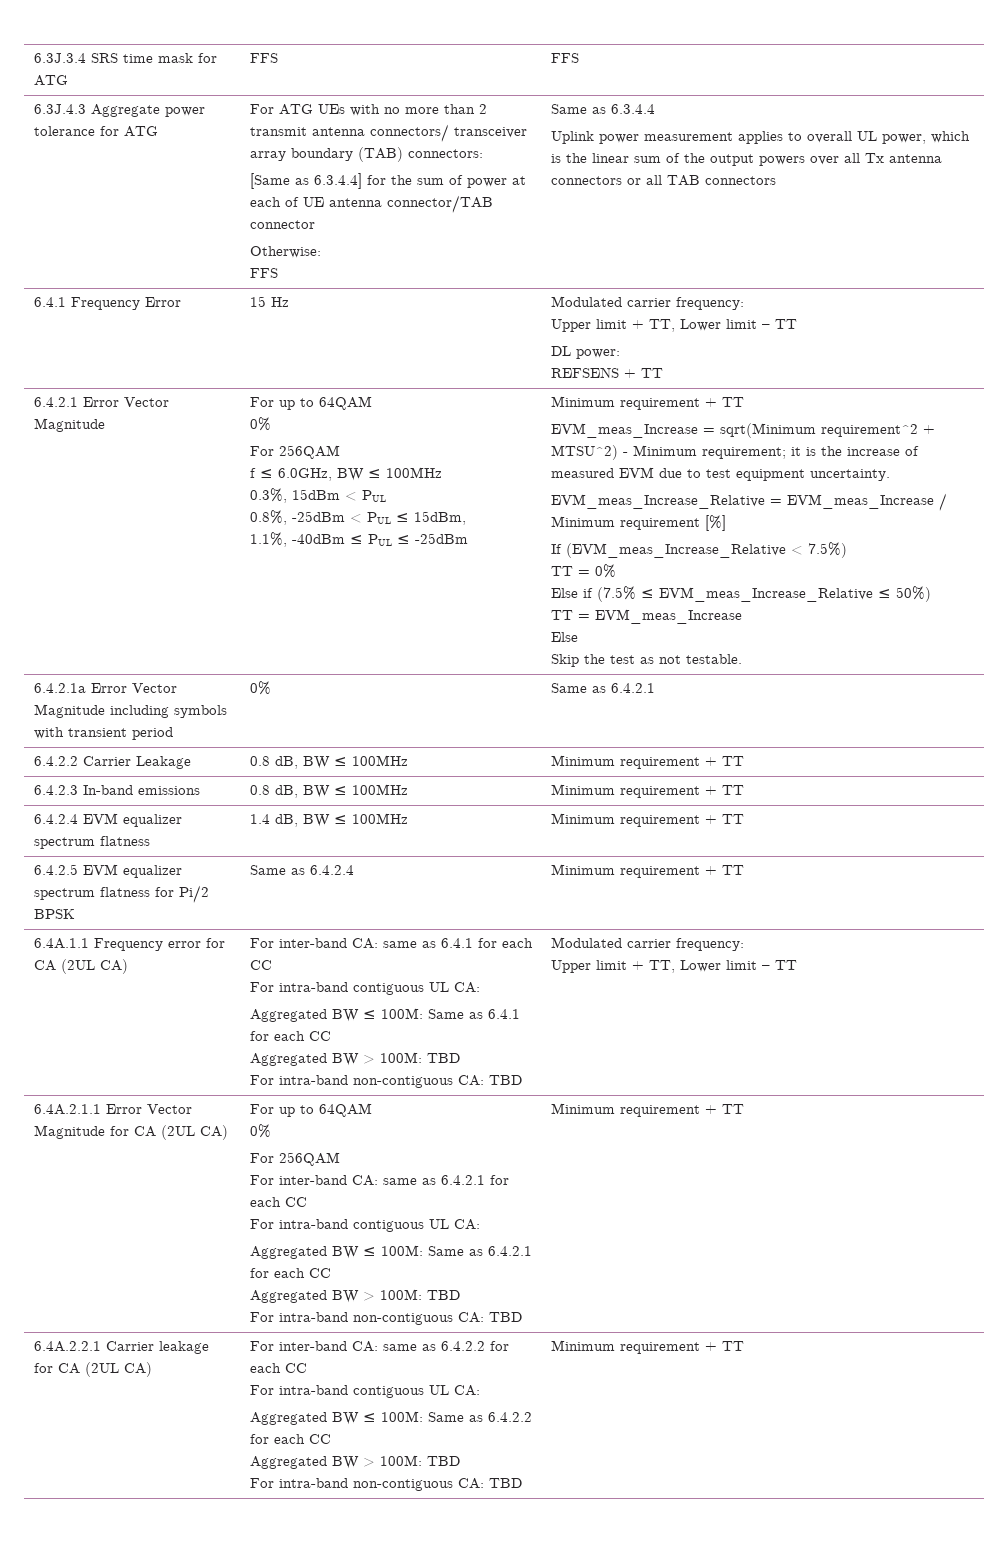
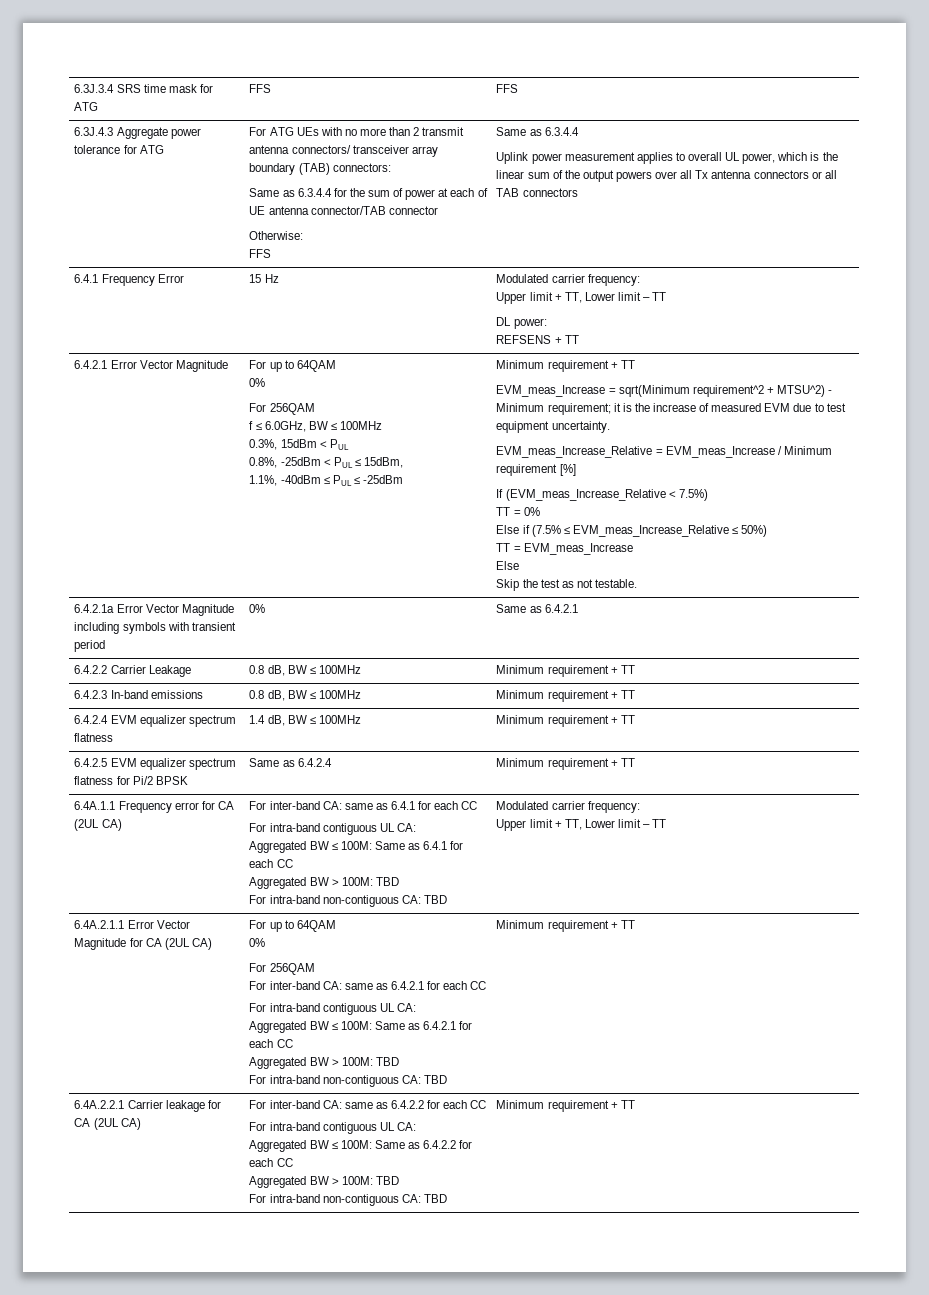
- [Same as 6.3.4.4] for the sum of power at each of UE antenna connector/TAB connector
+ Same as 6.3.4.4 for the sum of power at each of UE antenna connector/TAB connector

